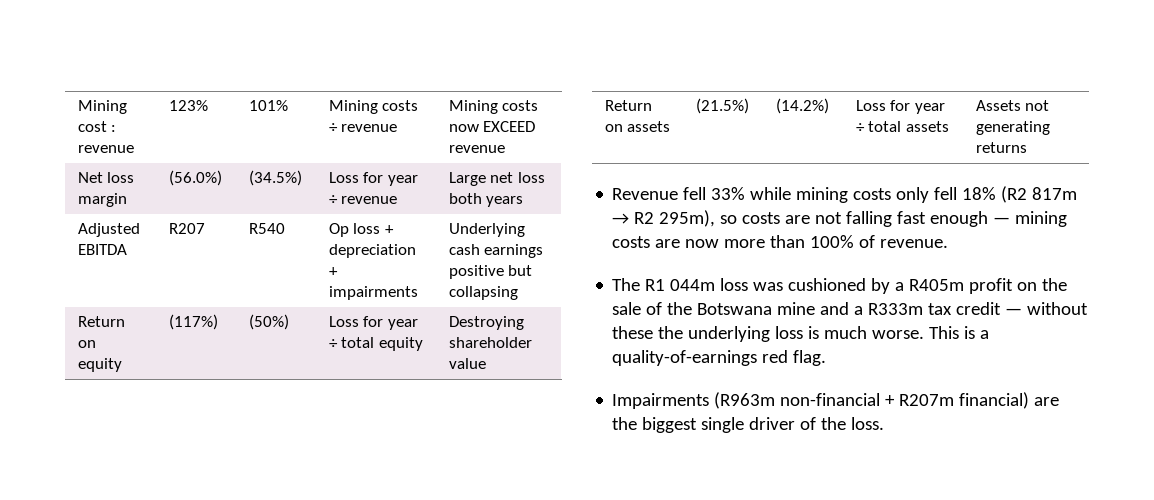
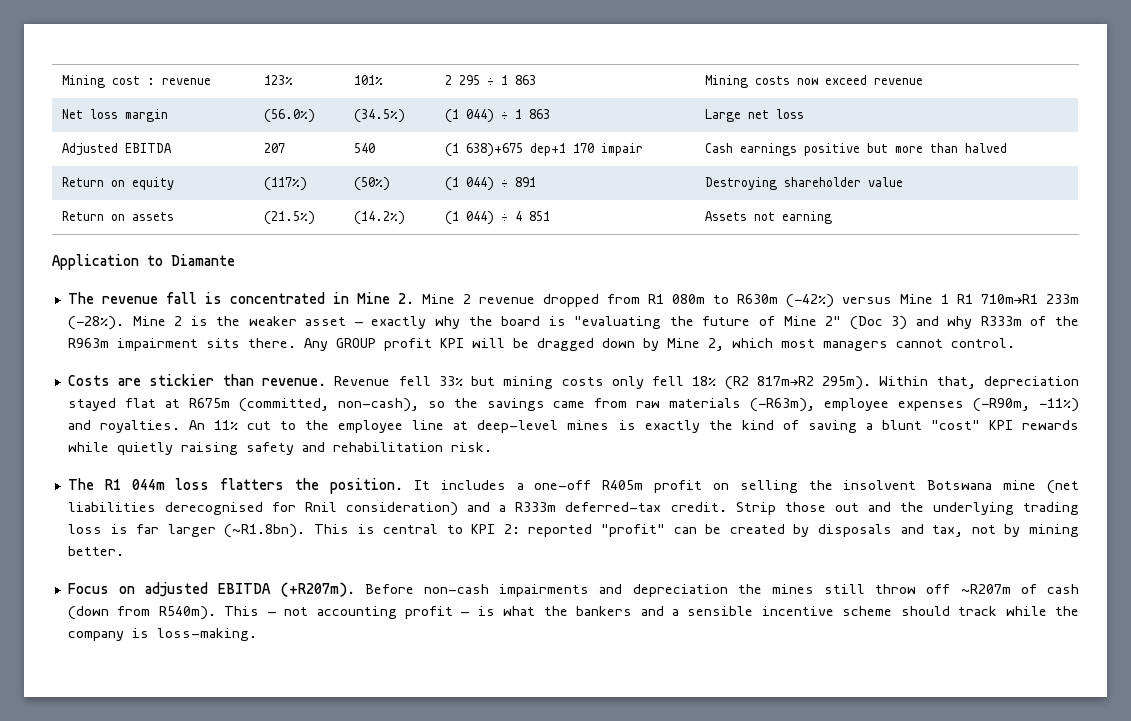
- Mining cost : revenue | 123% | 101% | Mining costs ÷ revenue | Mining costs now EXCEED revenue
+ Mining cost : revenue | 123% | 101% | 2 295 ÷ 1 863 | Mining costs now exceed revenue
- Net loss margin | (56.0%) | (34.5%) | Loss for year ÷ revenue | Large net loss both years
+ Net loss margin | (56.0%) | (34.5%) | (1 044) ÷ 1 863 | Large net loss
- Adjusted EBITDA | R207 | R540 | Op loss + depreciation + impairments | Underlying cash earnings positive but collapsing
+ Adjusted EBITDA | 207 | 540 | (1 638)+675 dep+1 170 impair | Cash earnings positive but more than halved
- Return on equity | (117%) | (50%) | Loss for year ÷ total equity | Destroying shareholder value
+ Return on equity | (117%) | (50%) | (1 044) ÷ 891 | Destroying shareholder value
- Return on assets | (21.5%) | (14.2%) | Loss for year ÷ total assets | Assets not generating returns
- Revenue fell 33% while mining costs only fell 18% (R2 817m → R2 295m), so costs are not falling fast enough — mining costs are now more than 100% of revenue.
- The R1 044m loss was cushioned by a R405m profit on the sale of the Botswana mine and a R333m tax credit — without these the underlying loss is much worse. This is a quality-of-earnings red flag.
- Impairments (R963m non-financial + R207m financial) are the biggest single driver of the loss.
+ Return on assets | (21.5%) | (14.2%) | (1 044) ÷ 4 851 | Assets not earning
+ Application to Diamante
+ The revenue fall is concentrated in Mine 2. Mine 2 revenue dropped from R1 080m to R630m (−42%) versus Mine 1 R1 710m→R1 233m (−28%). Mine 2 is the weaker asset — exactly why the board is "evaluating the future of Mine 2" (Doc 3) and why R333m of the R963m impairment sits there. Any GROUP profit KPI will be dragged down by Mine 2, which most managers cannot control.
+ Costs are stickier than revenue. Revenue fell 33% but mining costs only fell 18% (R2 817m→R2 295m). Within that, depreciation stayed flat at R675m (committed, non-cash), so the savings came from raw materials (−R63m), employee expenses (−R90m, −11%) and royalties. An 11% cut to the employee line at deep-level mines is exactly the kind of saving a blunt "cost" KPI rewards while quietly raising safety and rehabilitation risk.
+ The R1 044m loss flatters the position. It includes a one-off R405m profit on selling the insolvent Botswana mine (net liabilities derecognised for Rnil consideration) and a R333m deferred-tax credit. Strip those out and the underlying trading loss is far larger (~R1.8bn). This is central to KPI 2: reported "profit" can be created by disposals and tax, not by mining better.
+ Focus on adjusted EBITDA (+R207m). Before non-cash impairments and depreciation the mines still throw off ~R207m of cash (down from R540m). This — not accounting profit — is what the bankers and a sensible incentive scheme should track while the company is loss-making.

